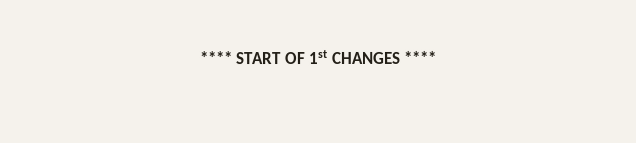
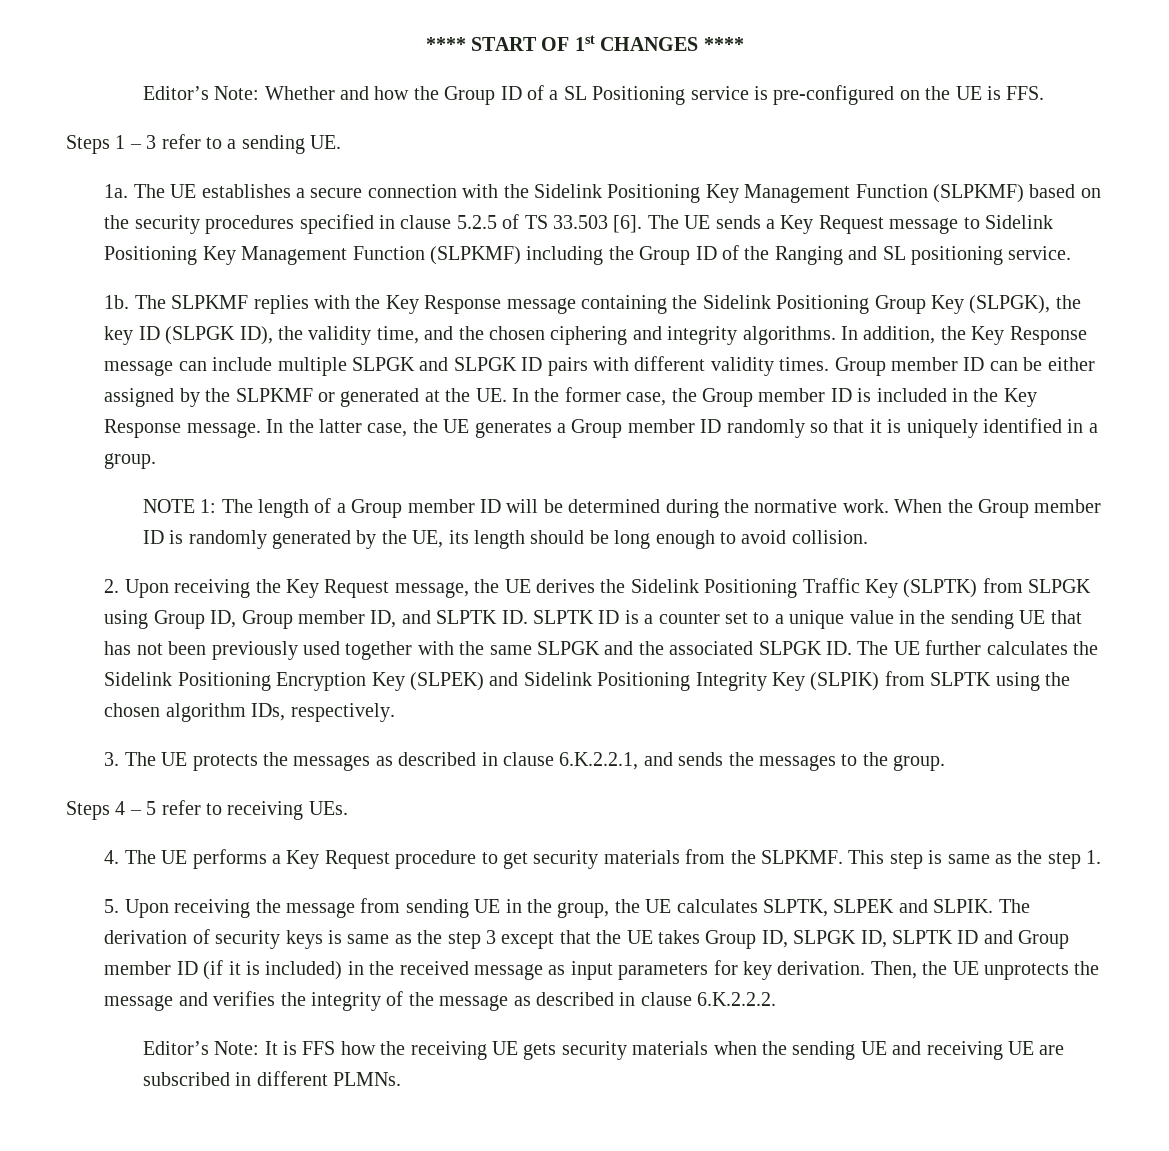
+ Editor’s Note: Whether and how the Group ID of a SL Positioning service is pre-configured on the UE is FFS.
+ Steps 1 – 3 refer to a sending UE.
+ 1a. The UE establishes a secure connection with the Sidelink Positioning Key Management Function (SLPKMF) based on the security procedures specified in clause 5.2.5 of TS 33.503 [6]. The UE sends a Key Request message to Sidelink Positioning Key Management Function (SLPKMF) including the Group ID of the Ranging and SL positioning service.
+ 1b. The SLPKMF replies with the Key Response message containing the Sidelink Positioning Group Key (SLPGK), the key ID (SLPGK ID), the validity time, and the chosen ciphering and integrity algorithms. In addition, the Key Response message can include multiple SLPGK and SLPGK ID pairs with different validity times. Group member ID can be either assigned by the SLPKMF or generated at the UE. In the former case, the Group member ID is included in the Key Response message. In the latter case, the UE generates a Group member ID randomly so that it is uniquely identified in a group.
+ NOTE 1: The length of a Group member ID will be determined during the normative work. When the Group member ID is randomly generated by the UE, its length should be long enough to avoid collision.
+ 2. Upon receiving the Key Request message, the UE derives the Sidelink Positioning Traffic Key (SLPTK) from SLPGK using Group ID, Group member ID, and SLPTK ID. SLPTK ID is a counter set to a unique value in the sending UE that has not been previously used together with the same SLPGK and the associated SLPGK ID. The UE further calculates the Sidelink Positioning Encryption Key (SLPEK) and Sidelink Positioning Integrity Key (SLPIK) from SLPTK using the chosen algorithm IDs, respectively.
+ 3. The UE protects the messages as described in clause 6.K.2.2.1, and sends the messages to the group.
+ Steps 4 – 5 refer to receiving UEs.
+ 4. The UE performs a Key Request procedure to get security materials from the SLPKMF. This step is same as the step 1.
+ 5. Upon receiving the message from sending UE in the group, the UE calculates SLPTK, SLPEK and SLPIK. The derivation of security keys is same as the step 3 except that the UE takes Group ID, SLPGK ID, SLPTK ID and Group member ID (if it is included) in the received message as input parameters for key derivation. Then, the UE unprotects the message and verifies the integrity of the message as described in clause 6.K.2.2.2.
+ Editor’s Note: It is FFS how the receiving UE gets security materials when the sending UE and receiving UE are subscribed in different PLMNs.

